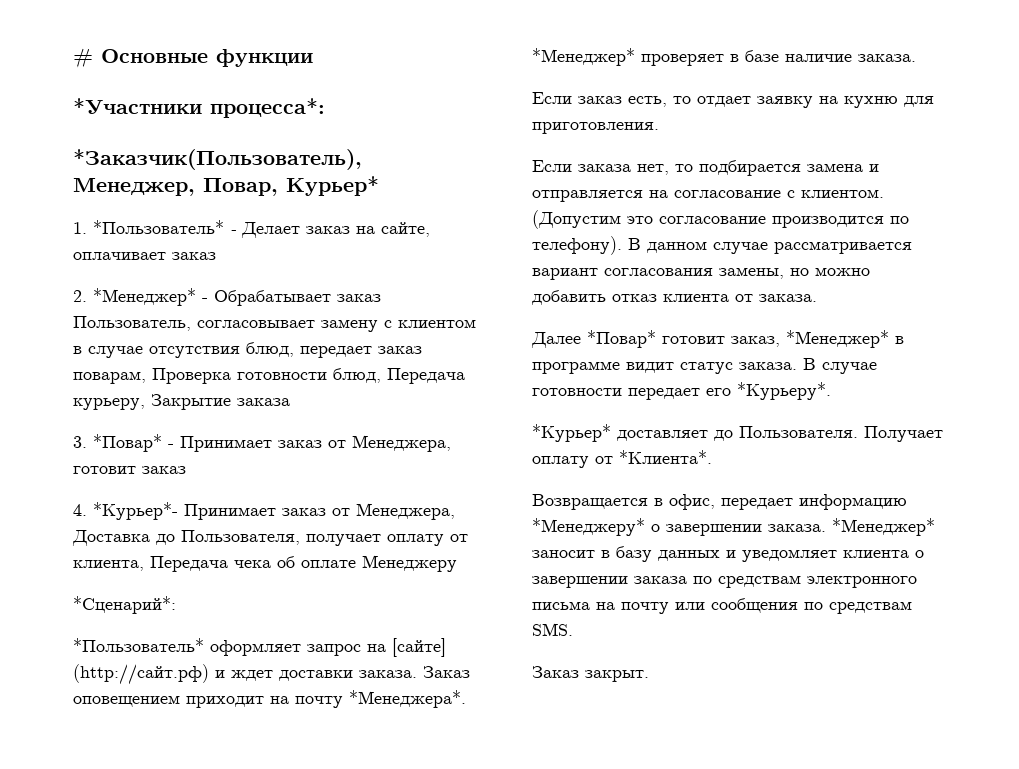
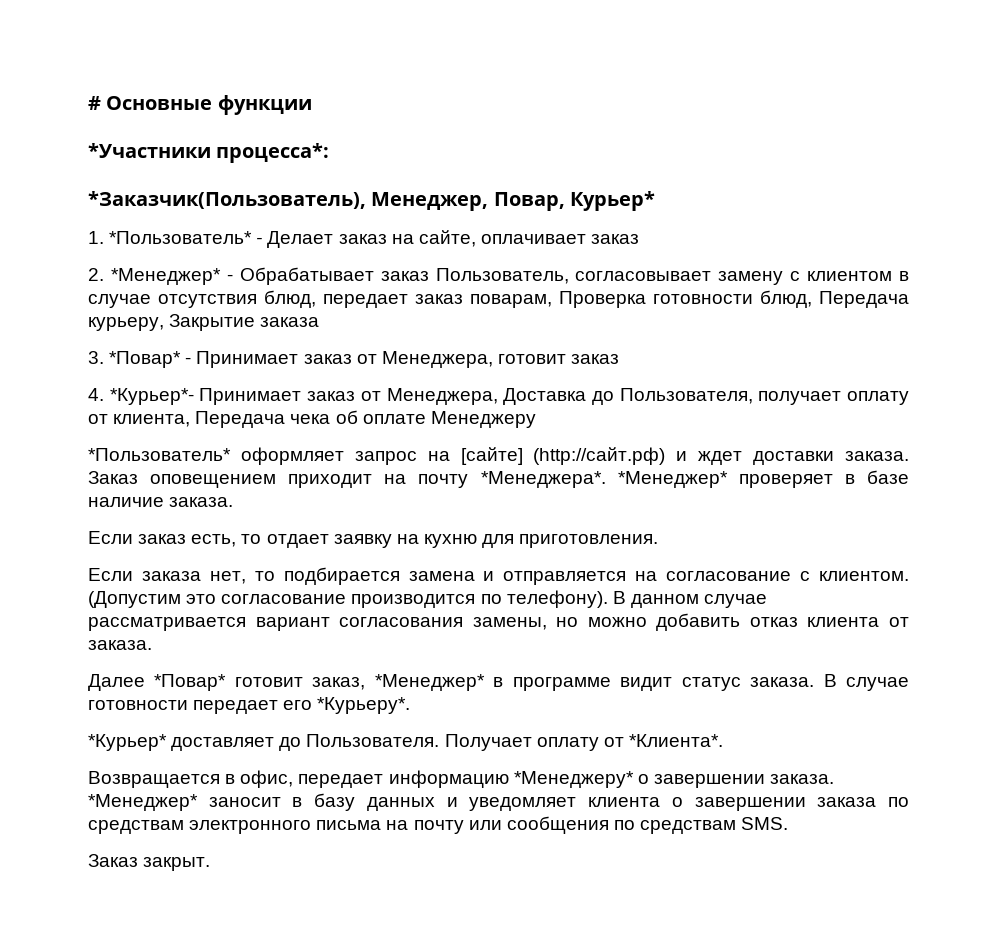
- *Сценарий*:

